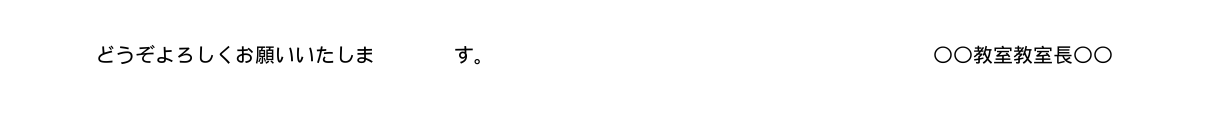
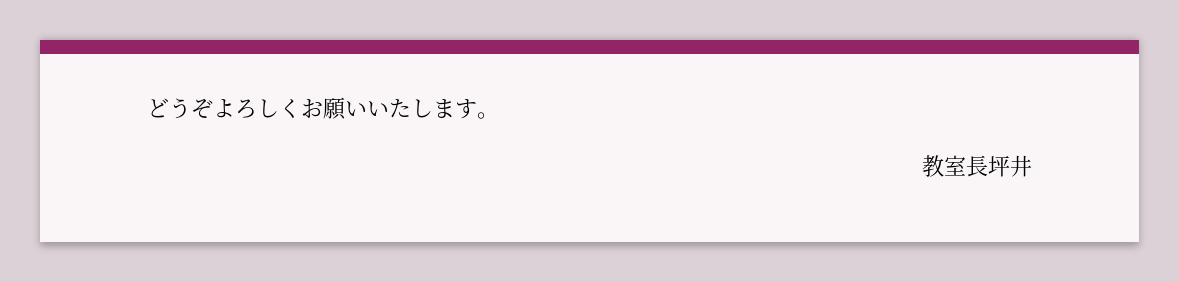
- 〇〇教室教室長〇〇
+ 教室長坪井

